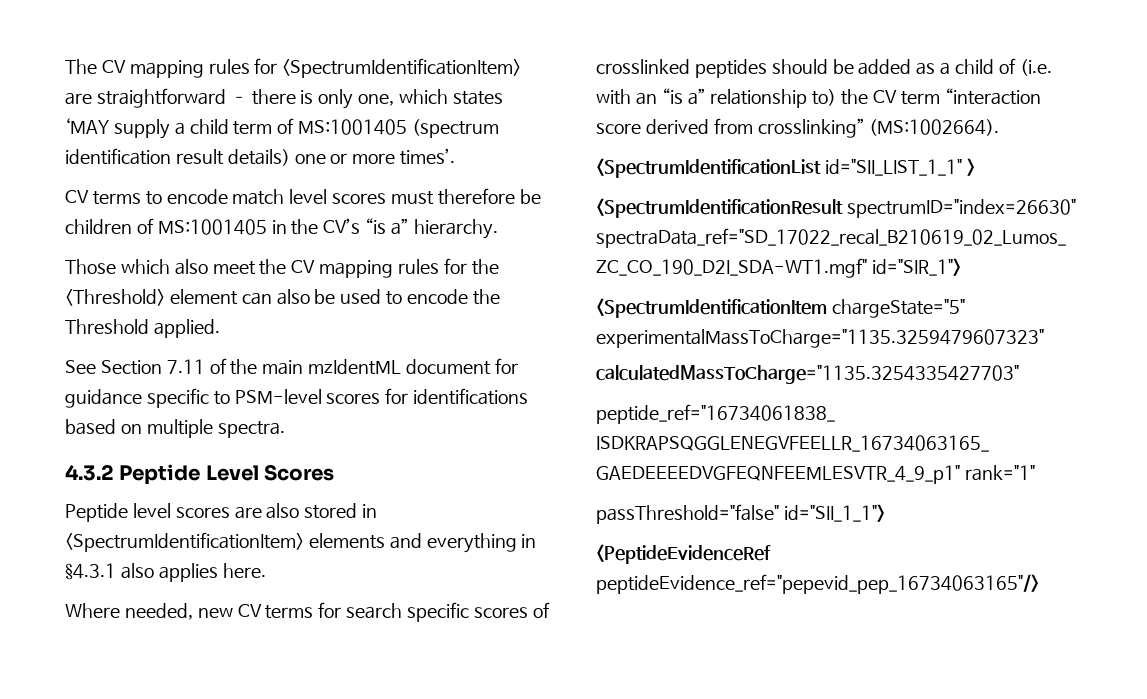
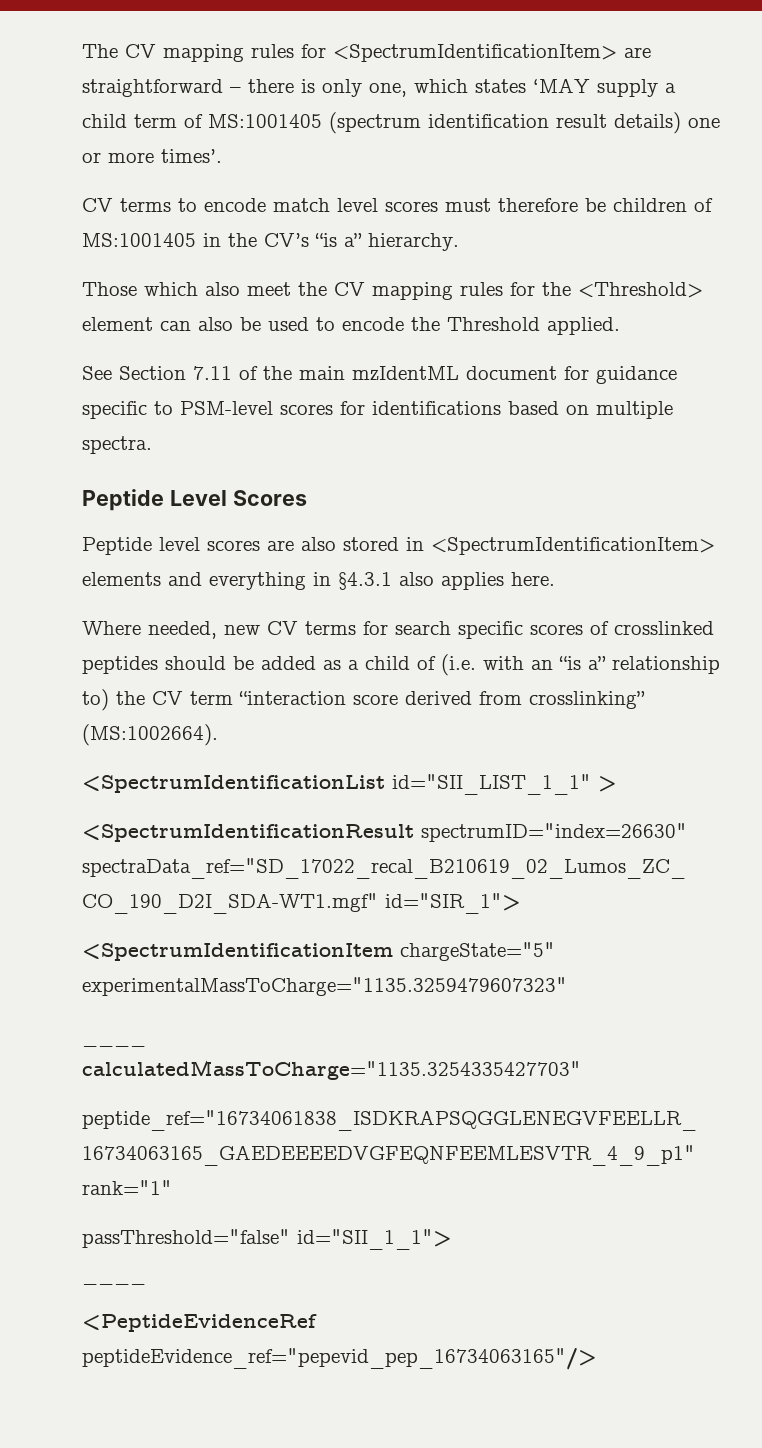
- 4.3.2 Peptide Level Scores
+ Peptide Level Scores
  <SpectrumIdentificationItem chargeState="5" experimentalMassToCharge="1135.3259479607323"
+ ____
  passThreshold="false" id="SII_1_1">
+ ____

